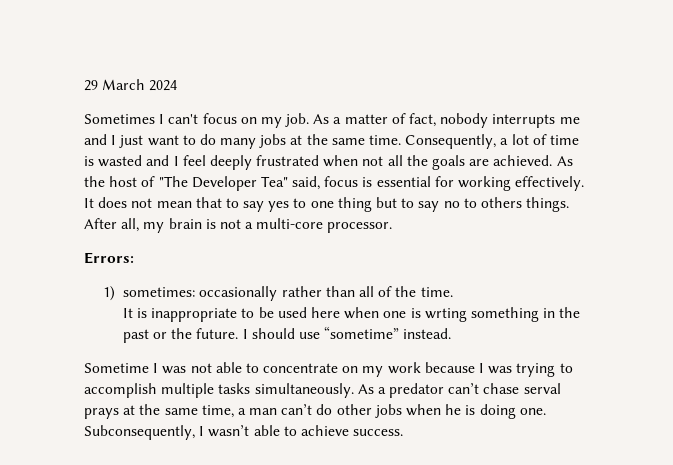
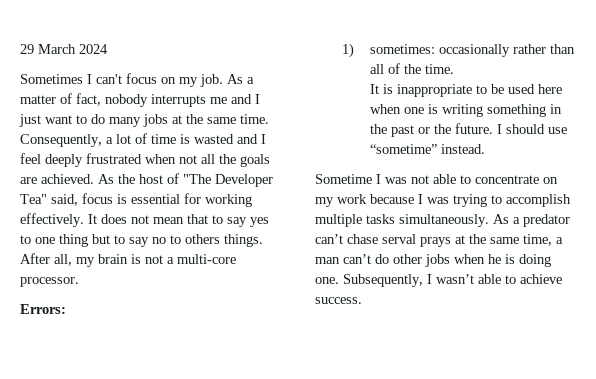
- It is inappropriate to be used here when one is wrting something in the past or the future.
+ It is inappropriate to be used here when one is writing something in the past or the future.
- Subconsequently, I wasn’t able to achieve success.
+ Subsequently, I wasn’t able to achieve success.

